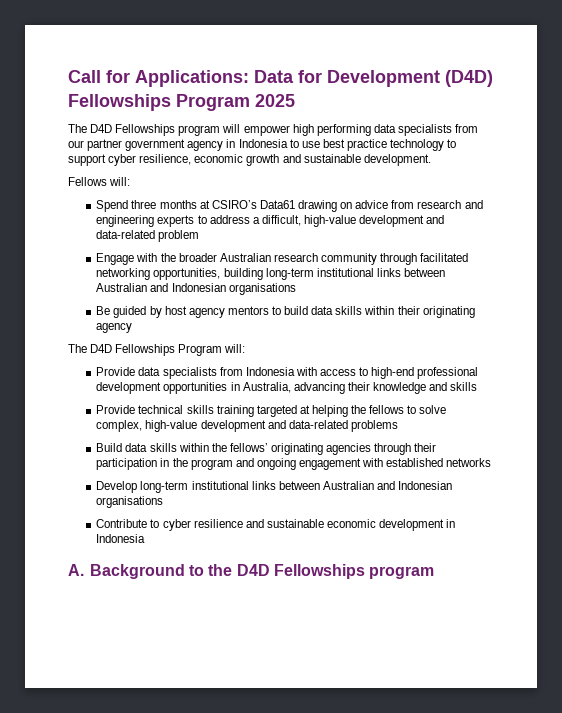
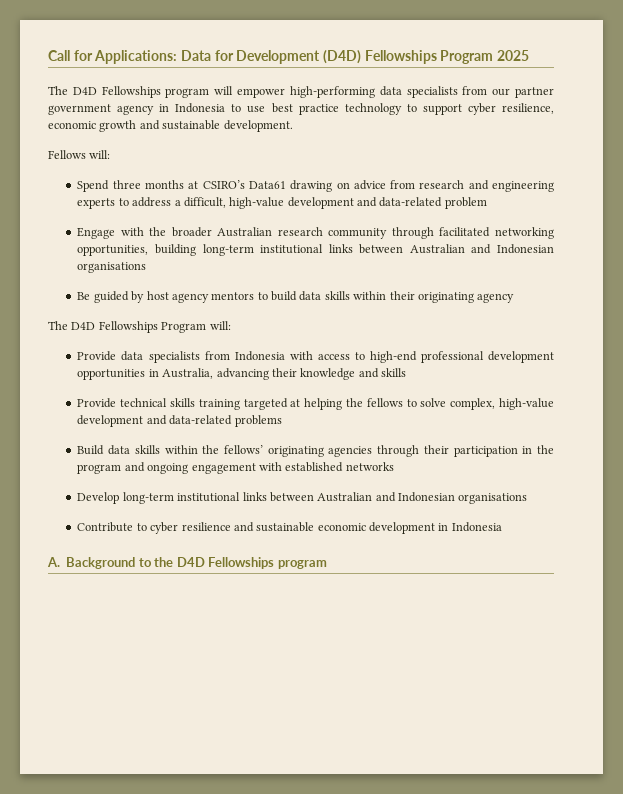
- The D4D Fellowships program will empower high performing data specialists from our partner government agency in Indonesia to use best practice technology to support cyber resilience, economic growth and sustainable development.
+ The D4D Fellowships program will empower high-performing data specialists from our partner government agency in Indonesia to use best practice technology to support cyber resilience, economic growth and sustainable development.

